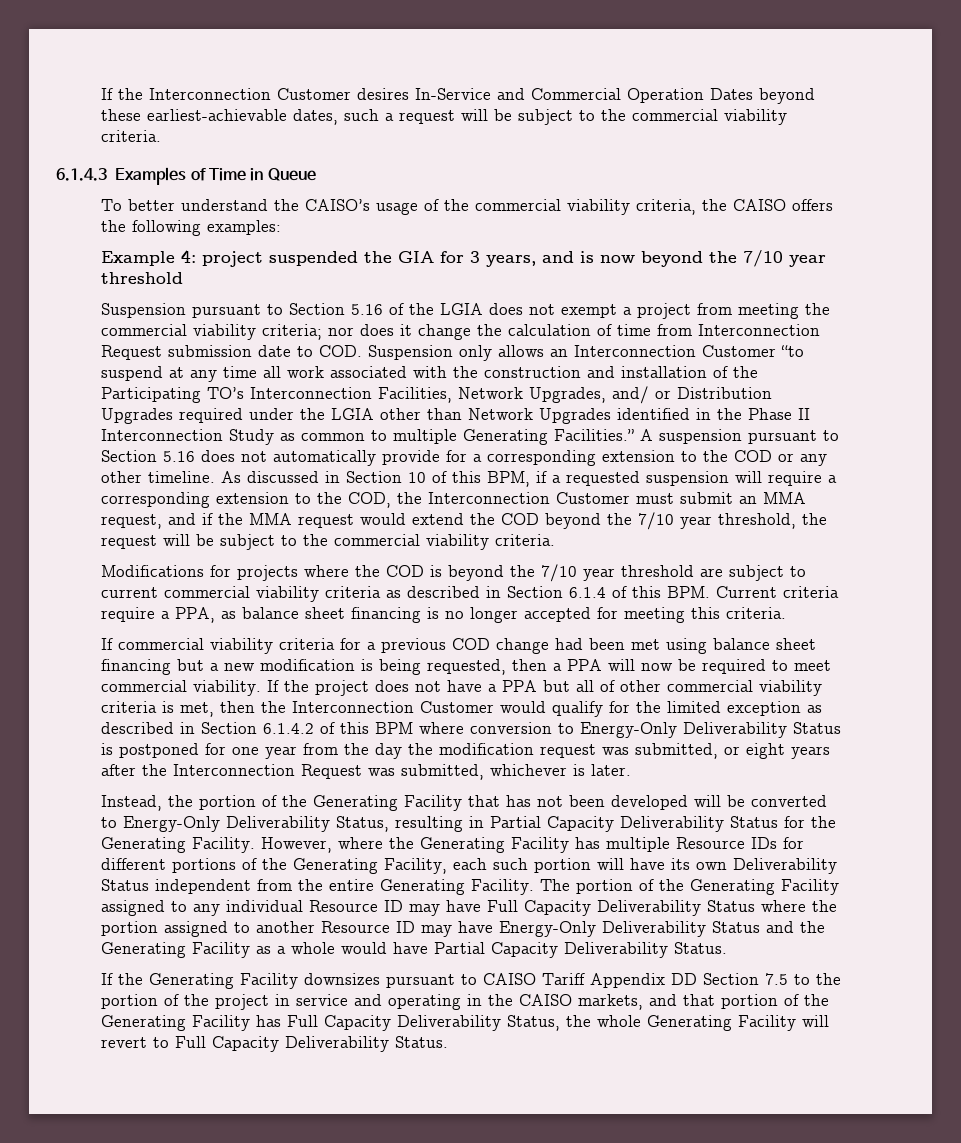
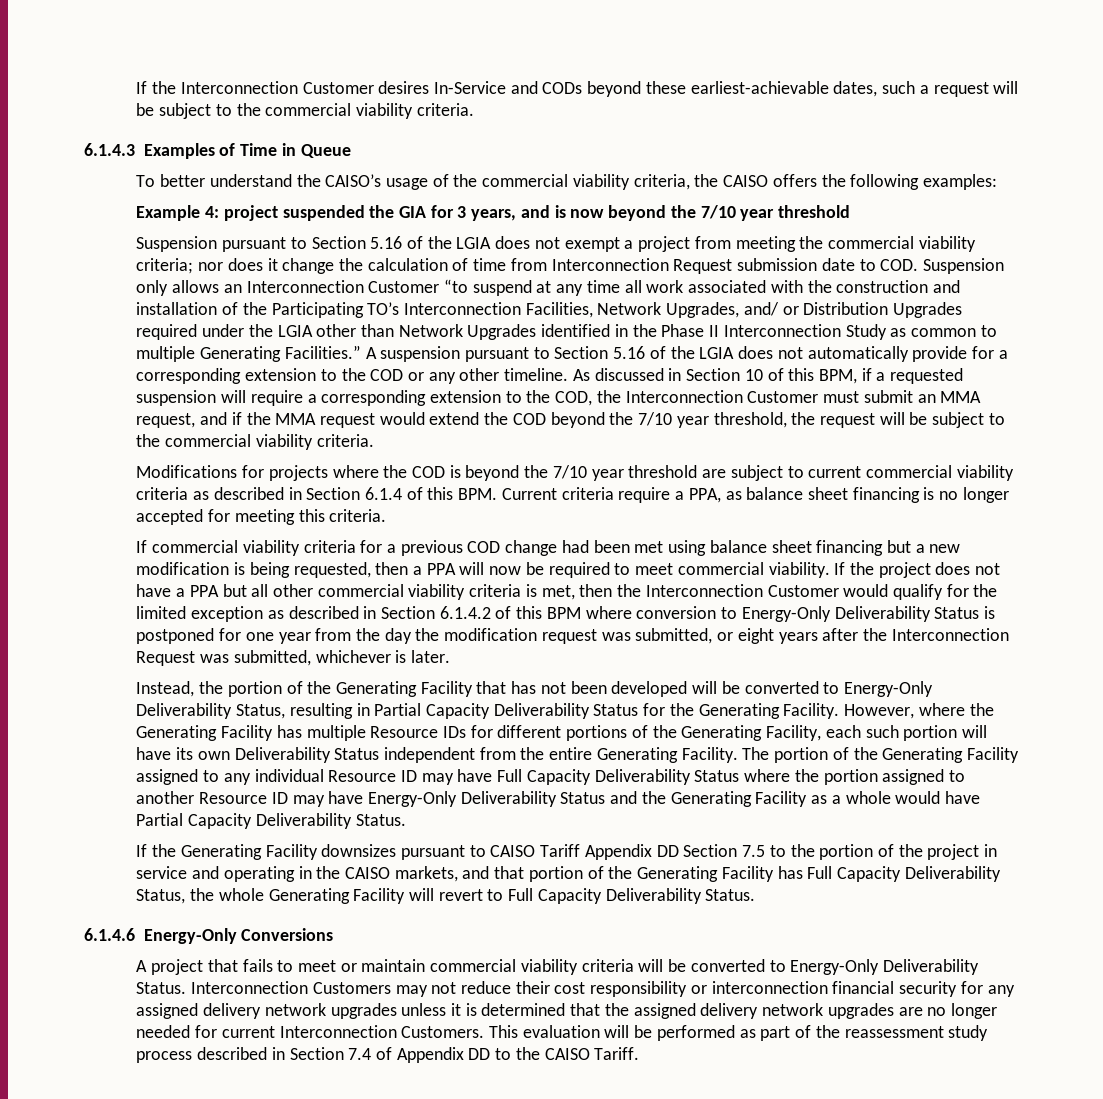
- If the Interconnection Customer desires In-Service and Commercial Operation Dates beyond these earliest-achievable dates, such a request will be subject to the commercial viability criteria.
+ If the Interconnection Customer desires In-Service and CODs beyond these earliest-achievable dates, such a request will be subject to the commercial viability criteria.
- A suspension pursuant to Section 5.16 does not automatically provide for a corresponding extension to the COD or any other timeline.
+ A suspension pursuant to Section 5.16 of the LGIA does not automatically provide for a corresponding extension to the COD or any other timeline.
- If the project does not have a PPA but all of other commercial viability criteria is met, then the Interconnection Customer would qualify for the limited exception as described in Section 6.1.4.2 of this BPM where conversion to Energy-Only Deliverability Status is postponed for one year from the day the modification request was submitted, or eight years after the Interconnection Request was submitted, whichever is later.
+ If the project does not have a PPA but all other commercial viability criteria is met, then the Interconnection Customer would qualify for the limited exception as described in Section 6.1.4.2 of this BPM where conversion to Energy-Only Deliverability Status is postponed for one year from the day the modification request was submitted, or eight years after the Interconnection Request was submitted, whichever is later.
+ 6.1.4.6 Energy-Only Conversions
+ A project that fails to meet or maintain commercial viability criteria will be converted to Energy-Only Deliverability Status. Interconnection Customers may not reduce their cost responsibility or interconnection financial security for any assigned delivery network upgrades unless it is determined that the assigned delivery network upgrades are no longer needed for current Interconnection Customers. This evaluation will be performed as part of the reassessment study process described in Section 7.4 of Appendix DD to the CAISO Tariff.

